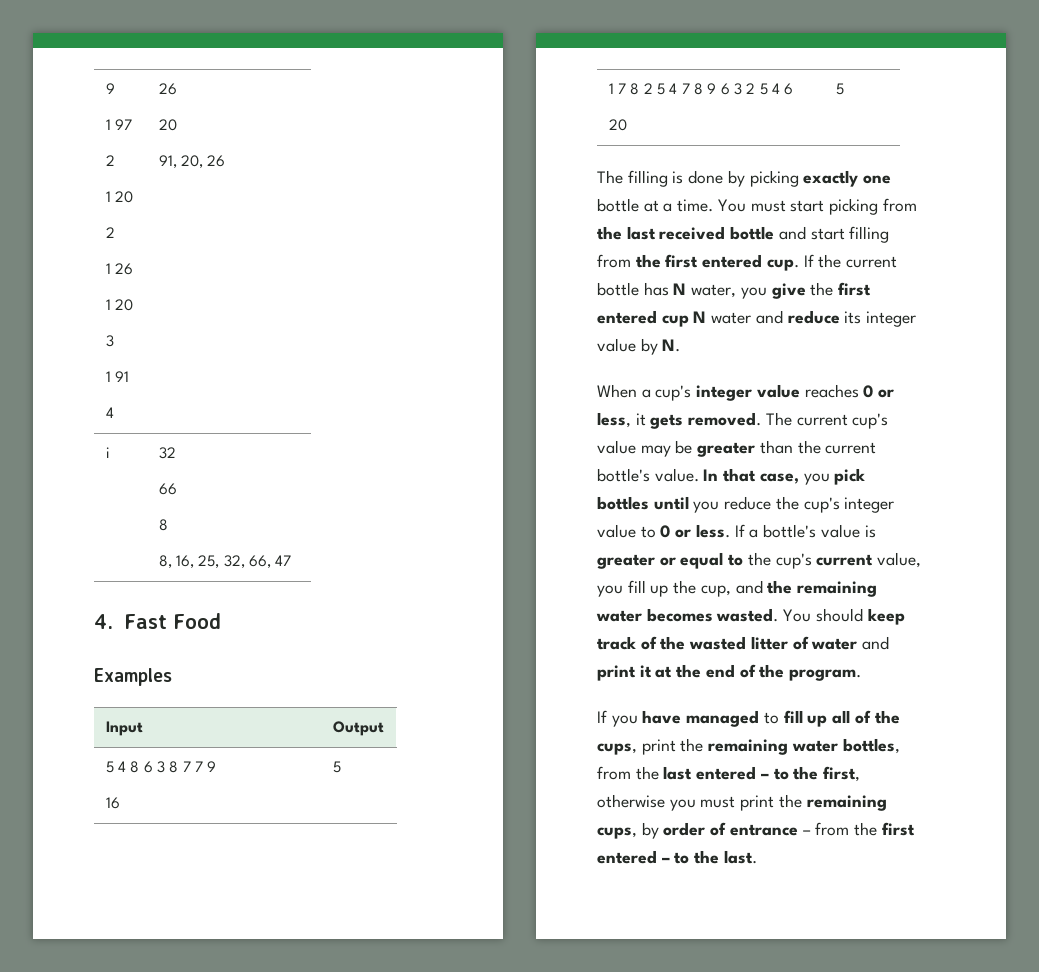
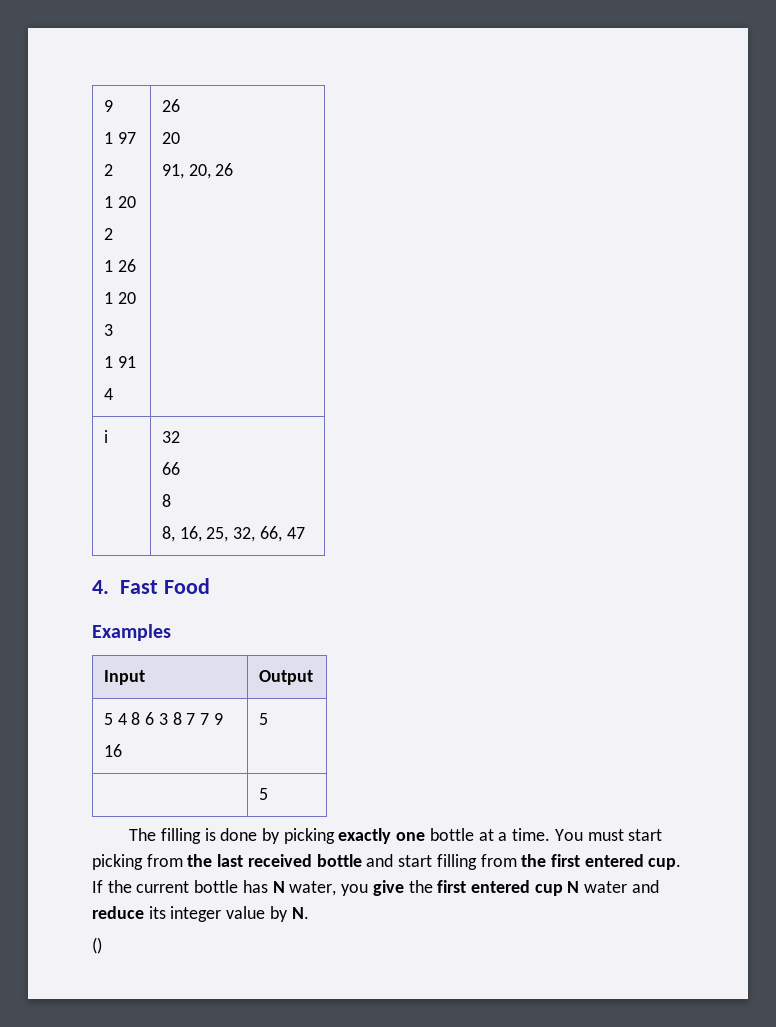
  5 4 8 6 3 8 7 7 9
  16 | 5
- 1 7 8 2 5 4 7 8 9 6 3 2 5 4 6
- 20 | 5
+ | 5
- When a cup's integer value reaches 0 or less, it gets removed. The current cup's value may be greater than the current bottle's value. In that case, you pick bottles until you reduce the cup's integer value to 0 or less. If a bottle's value is greater or equal to the cup's current value, you fill up the cup, and the remaining water becomes wasted. You should keep track of the wasted litter of water and print it at the end of the program.
- If you have managed to fill up all of the cups, print the remaining water bottles, from the last entered – to the first, otherwise you must print the remaining cups, by order of entrance – from the first entered – to the last.
+ ()

